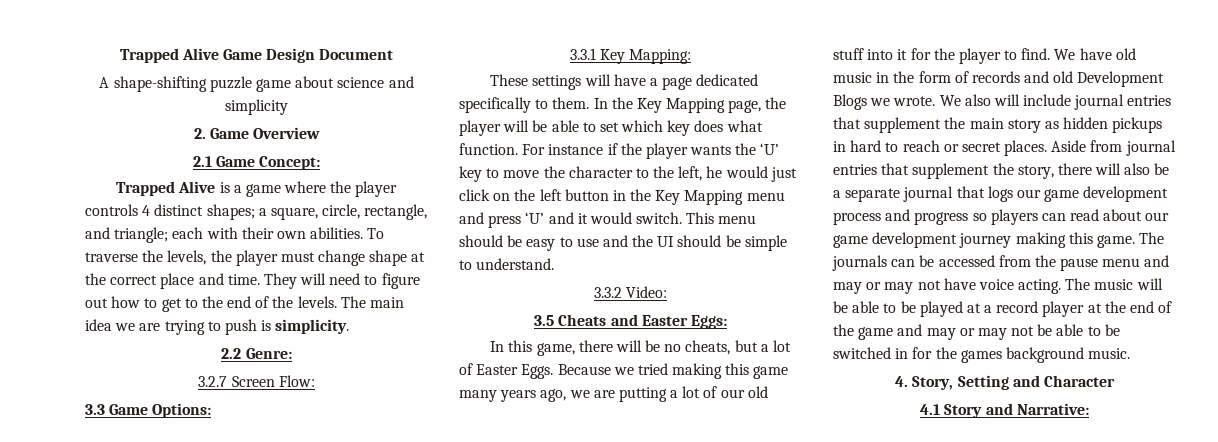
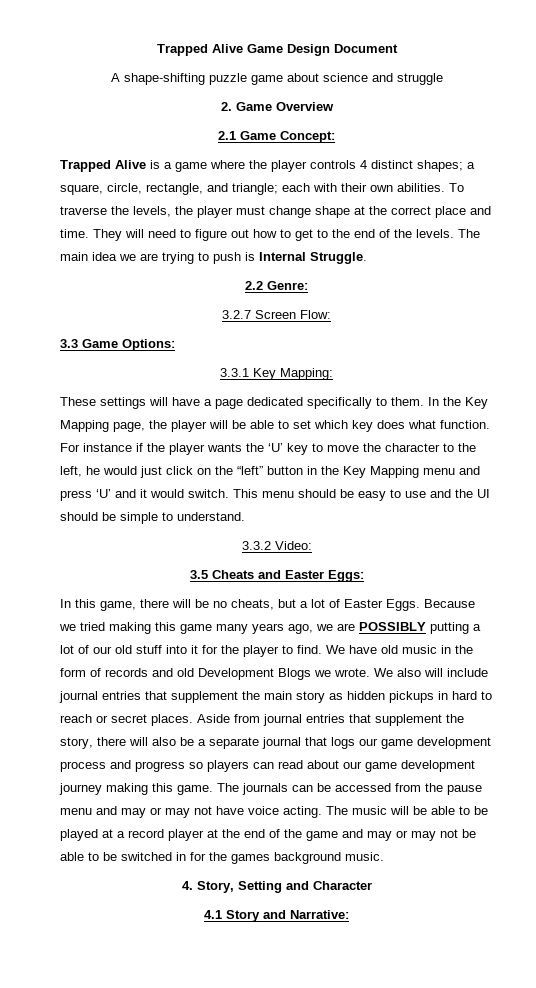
- A shape-shifting puzzle game about science and simplicity
+ A shape-shifting puzzle game about science and struggle
- The main idea we are trying to push is simplicity.
+ The main idea we are trying to push is Internal Struggle.
- For instance if the player wants the ‘U’ key to move the character to the left, he would just click on the left button in the Key Mapping menu and press ‘U’ and it would switch.
+ For instance if the player wants the ‘U’ key to move the character to the left, he would just click on the “left” button in the Key Mapping menu and press ‘U’ and it would switch.
- Because we tried making this game many years ago, we are putting a lot of our old stuff into it for the player to find.
+ Because we tried making this game many years ago, we are POSSIBLY putting a lot of our old stuff into it for the player to find.

